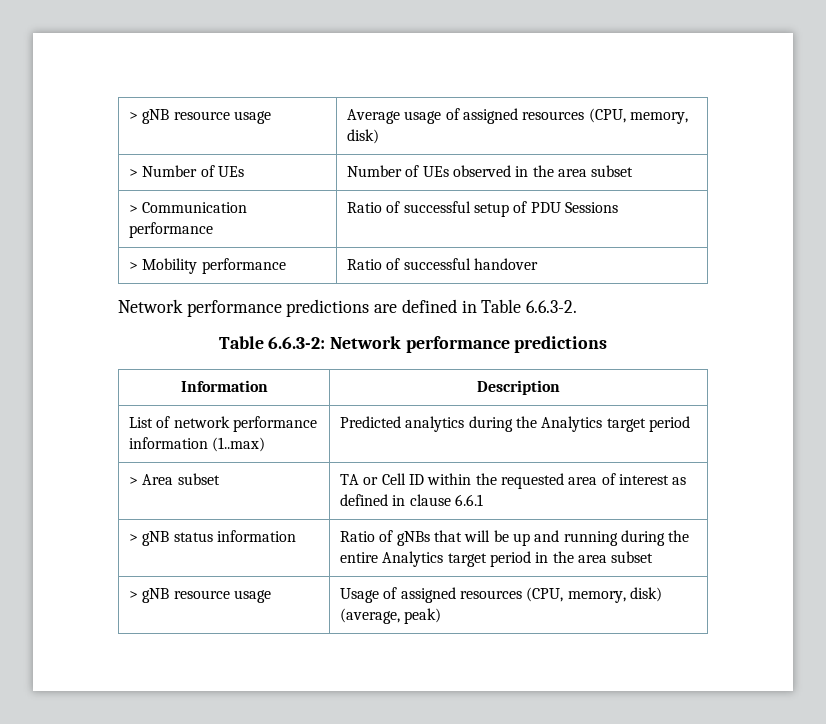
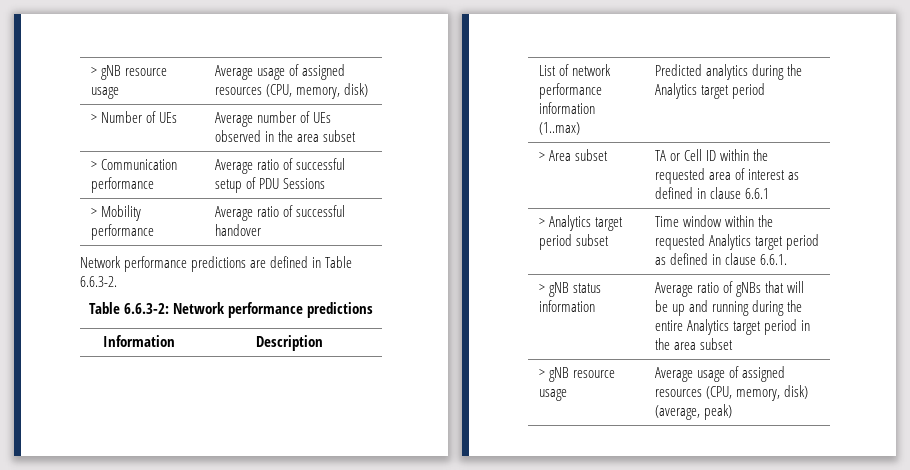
- > Number of UEs | Number of UEs observed in the area subset
+ > Number of UEs | Average number of UEs observed in the area subset
- > Communication performance | Ratio of successful setup of PDU Sessions
+ > Communication performance | Average ratio of successful setup of PDU Sessions
- > Mobility performance | Ratio of successful handover
+ > Mobility performance | Average ratio of successful handover
+ > Analytics target period subset | Time window within the requested Analytics target period as defined in clause 6.6.1.
- > gNB status information | Ratio of gNBs that will be up and running during the entire Analytics target period in the area subset
+ > gNB status information | Average ratio of gNBs that will be up and running during the entire Analytics target period in the area subset
- > gNB resource usage | Usage of assigned resources (CPU, memory, disk) (average, peak)
+ > gNB resource usage | Average usage of assigned resources (CPU, memory, disk) (average, peak)

